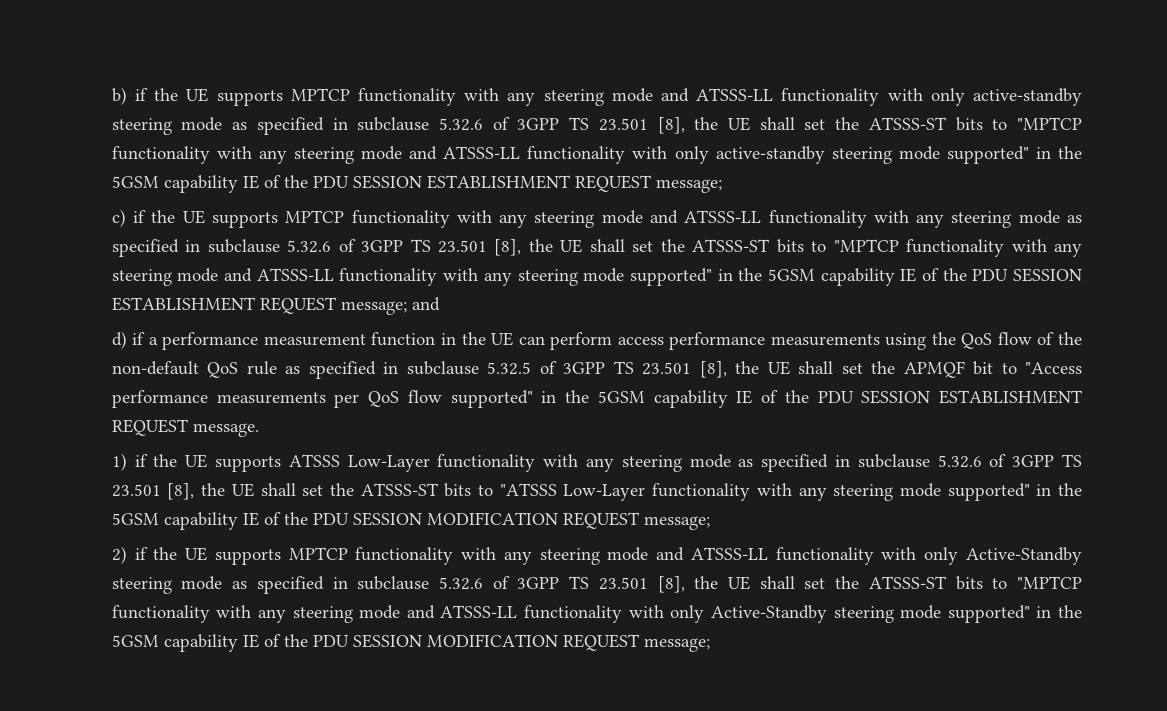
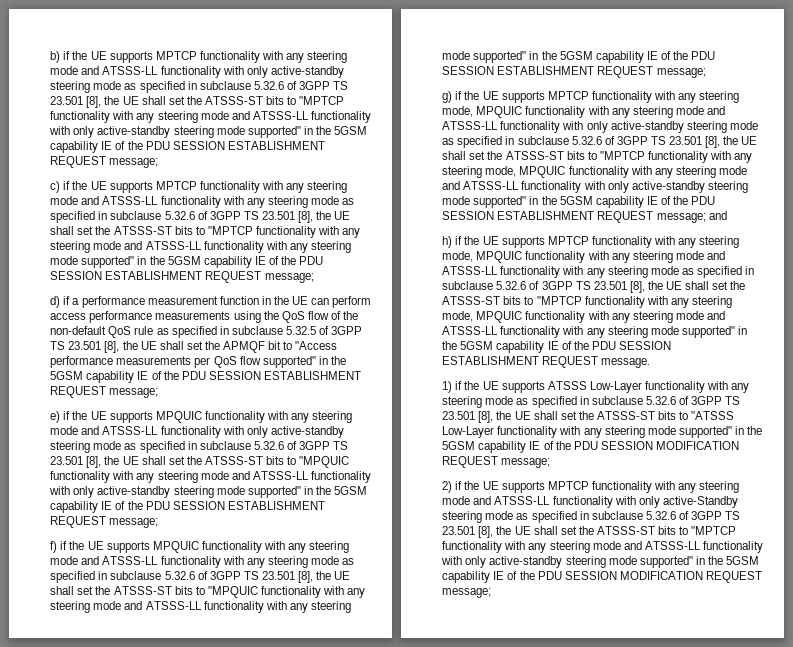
- c) if the UE supports MPTCP functionality with any steering mode and ATSSS-LL functionality with any steering mode as specified in subclause 5.32.6 of 3GPP TS 23.501 [8], the UE shall set the ATSSS-ST bits to "MPTCP functionality with any steering mode and ATSSS-LL functionality with any steering mode supported" in the 5GSM capability IE of the PDU SESSION ESTABLISHMENT REQUEST message; and
+ c) if the UE supports MPTCP functionality with any steering mode and ATSSS-LL functionality with any steering mode as specified in subclause 5.32.6 of 3GPP TS 23.501 [8], the UE shall set the ATSSS-ST bits to "MPTCP functionality with any steering mode and ATSSS-LL functionality with any steering mode supported" in the 5GSM capability IE of the PDU SESSION ESTABLISHMENT REQUEST message;
- d) if a performance measurement function in the UE can perform access performance measurements using the QoS flow of the non-default QoS rule as specified in subclause 5.32.5 of 3GPP TS 23.501 [8], the UE shall set the APMQF bit to "Access performance measurements per QoS flow supported" in the 5GSM capability IE of the PDU SESSION ESTABLISHMENT REQUEST message.
+ d) if a performance measurement function in the UE can perform access performance measurements using the QoS flow of the non-default QoS rule as specified in subclause 5.32.5 of 3GPP TS 23.501 [8], the UE shall set the APMQF bit to "Access performance measurements per QoS flow supported" in the 5GSM capability IE of the PDU SESSION ESTABLISHMENT REQUEST message;
+ e) if the UE supports MPQUIC functionality with any steering mode and ATSSS-LL functionality with only active-standby steering mode as specified in subclause 5.32.6 of 3GPP TS 23.501 [8], the UE shall set the ATSSS-ST bits to "MPQUIC functionality with any steering mode and ATSSS-LL functionality with only active-standby steering mode supported" in the 5GSM capability IE of the PDU SESSION ESTABLISHMENT REQUEST message;
+ f) if the UE supports MPQUIC functionality with any steering mode and ATSSS-LL functionality with any steering mode as specified in subclause 5.32.6 of 3GPP TS 23.501 [8], the UE shall set the ATSSS-ST bits to "MPQUIC functionality with any steering mode and ATSSS-LL functionality with any steering mode supported" in the 5GSM capability IE of the PDU SESSION ESTABLISHMENT REQUEST message;
+ g) if the UE supports MPTCP functionality with any steering mode, MPQUIC functionality with any steering mode and ATSSS-LL functionality with only active-standby steering mode as specified in subclause 5.32.6 of 3GPP TS 23.501 [8], the UE shall set the ATSSS-ST bits to "MPTCP functionality with any steering mode, MPQUIC functionality with any steering mode and ATSSS-LL functionality with only active-standby steering mode supported" in the 5GSM capability IE of the PDU SESSION ESTABLISHMENT REQUEST message; and
+ h) if the UE supports MPTCP functionality with any steering mode, MPQUIC functionality with any steering mode and ATSSS-LL functionality with any steering mode as specified in subclause 5.32.6 of 3GPP TS 23.501 [8], the UE shall set the ATSSS-ST bits to "MPTCP functionality with any steering mode, MPQUIC functionality with any steering mode and ATSSS-LL functionality with any steering mode supported" in the 5GSM capability IE of the PDU SESSION ESTABLISHMENT REQUEST message.
- 2) if the UE supports MPTCP functionality with any steering mode and ATSSS-LL functionality with only Active-Standby steering mode as specified in subclause 5.32.6 of 3GPP TS 23.501 [8], the UE shall set the ATSSS-ST bits to "MPTCP functionality with any steering mode and ATSSS-LL functionality with only Active-Standby steering mode supported" in the 5GSM capability IE of the PDU SESSION MODIFICATION REQUEST message;
+ 2) if the UE supports MPTCP functionality with any steering mode and ATSSS-LL functionality with only active-Standby steering mode as specified in subclause 5.32.6 of 3GPP TS 23.501 [8], the UE shall set the ATSSS-ST bits to "MPTCP functionality with any steering mode and ATSSS-LL functionality with only active-standby steering mode supported" in the 5GSM capability IE of the PDU SESSION MODIFICATION REQUEST message;

